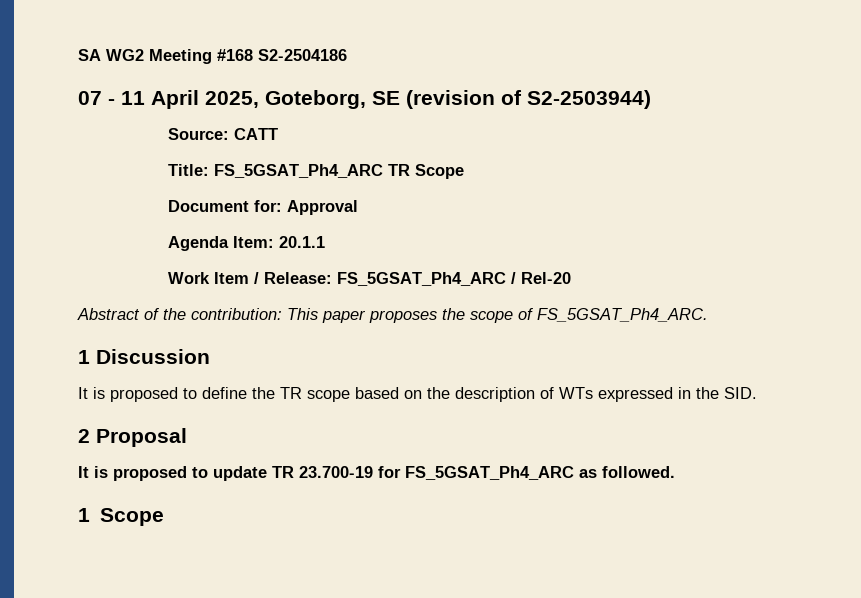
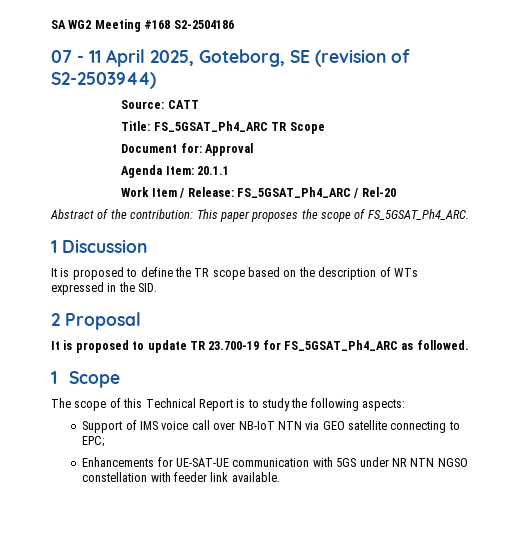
+ The scope of this Technical Report is to study the following aspects:
+ Support of IMS voice call over NB-IoT NTN via GEO satellite connecting to EPC;
+ Enhancements for UE-SAT-UE communication with 5GS under NR NTN NGSO constellation with feeder link available.

